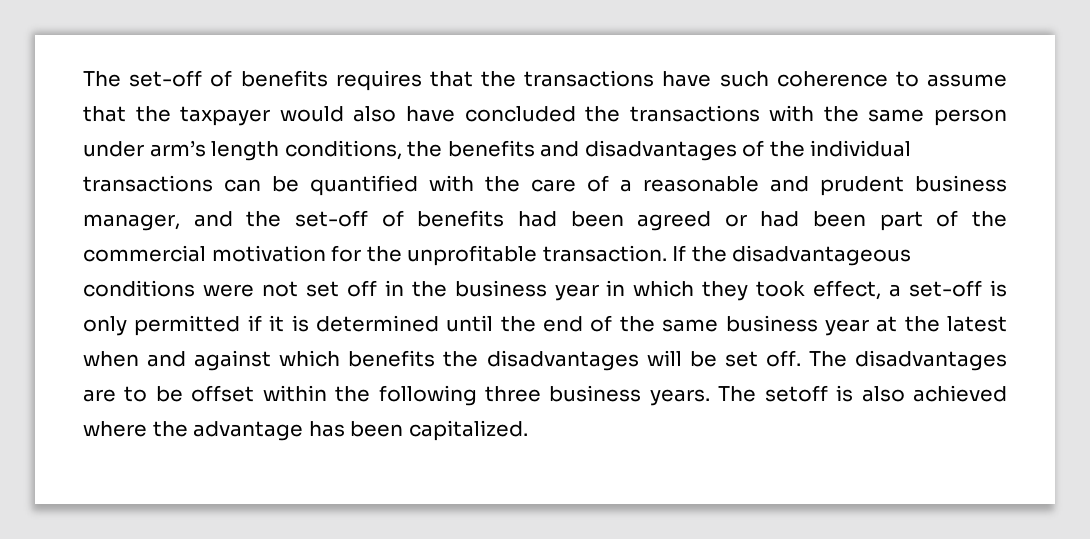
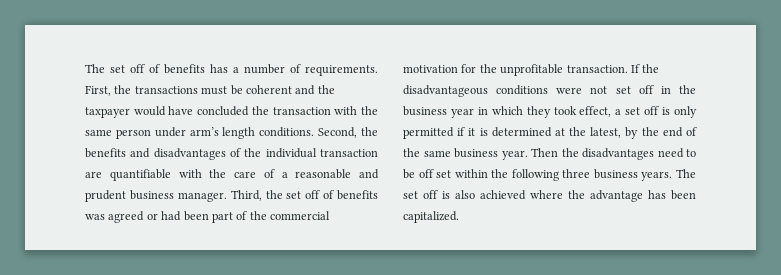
- The set-off of benefits requires that the transactions have such coherence to assume that the taxpayer would also have concluded the transactions with the same person under arm’s length conditions, the benefits and disadvantages of the individual transactions can be quantified with the care of a reasonable and prudent business manager, and the set-off of benefits had been agreed or had been part of the commercial motivation for the unprofitable transaction.
+ The set off of benefits has a number of requirements. First, the transactions must be coherent and the taxpayer would have concluded the transaction with the same person under arm’s length conditions. Second, the benefits and disadvantages of the individual transaction are quantifiable with the care of a reasonable and prudent business manager. Third, the set off of benefits was agreed or had been part of the commercial motivation for the unprofitable transaction.
- If the disadvantageous conditions were not set off in the business year in which they took effect, a set-off is only permitted if it is determined until the end of the same business year at the latest when and against which benefits the disadvantages will be set off. The disadvantages are to be offset within the following three business years.
+ If the disadvantageous conditions were not set off in the business year in which they took effect, a set off is only permitted if it is determined at the latest, by the end of the same business year. Then the disadvantages need to be off set within the following three business years.
- The setoff is also achieved where the advantage has been capitalized.
+ The set off is also achieved where the advantage has been capitalized.

